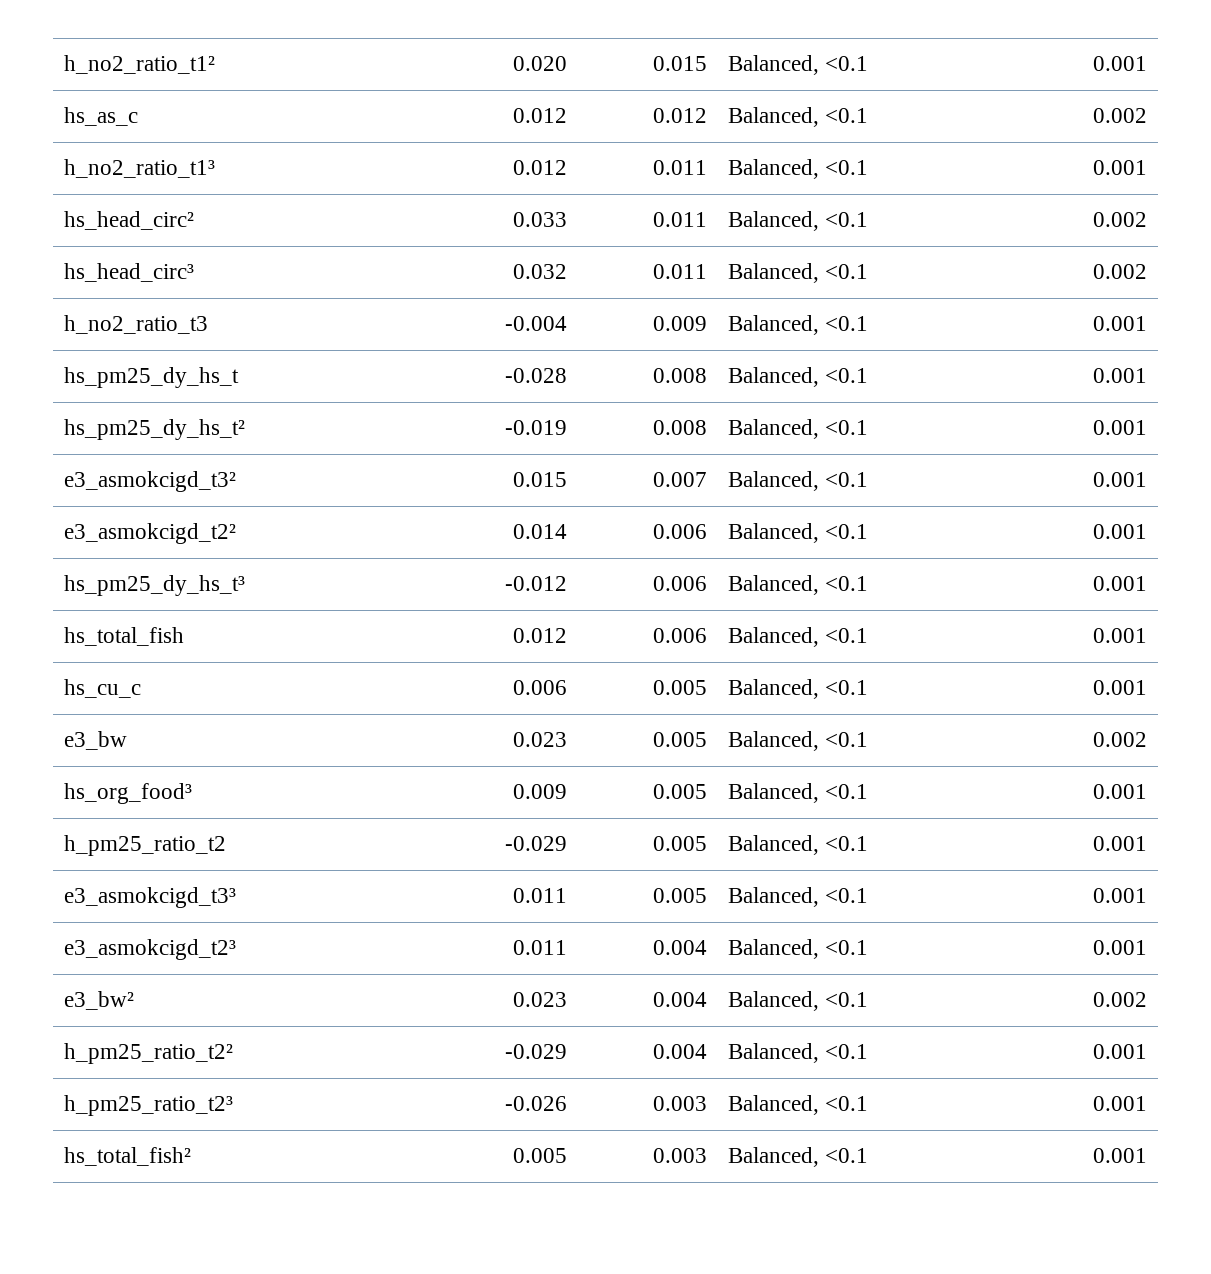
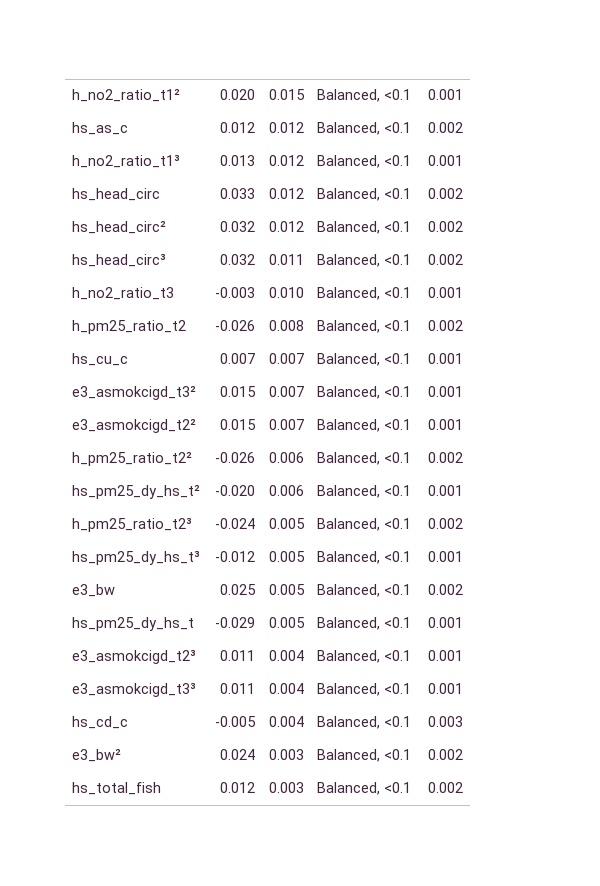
- h_no2_ratio_t1³ | 0.012 | 0.011 | Balanced, <0.1 | 0.001
- hs_head_circ² | 0.033 | 0.011 | Balanced, <0.1 | 0.002
+ h_no2_ratio_t1³ | 0.013 | 0.012 | Balanced, <0.1 | 0.001
+ hs_head_circ | 0.033 | 0.012 | Balanced, <0.1 | 0.002
+ hs_head_circ² | 0.032 | 0.012 | Balanced, <0.1 | 0.002
- h_no2_ratio_t3 | -0.004 | 0.009 | Balanced, <0.1 | 0.001
- hs_pm25_dy_hs_t | -0.028 | 0.008 | Balanced, <0.1 | 0.001
- hs_pm25_dy_hs_t² | -0.019 | 0.008 | Balanced, <0.1 | 0.001
+ h_no2_ratio_t3 | -0.003 | 0.010 | Balanced, <0.1 | 0.001
+ h_pm25_ratio_t2 | -0.026 | 0.008 | Balanced, <0.1 | 0.002
+ hs_cu_c | 0.007 | 0.007 | Balanced, <0.1 | 0.001
- e3_asmokcigd_t2² | 0.014 | 0.006 | Balanced, <0.1 | 0.001
- hs_pm25_dy_hs_t³ | -0.012 | 0.006 | Balanced, <0.1 | 0.001
- hs_total_fish | 0.012 | 0.006 | Balanced, <0.1 | 0.001
- hs_cu_c | 0.006 | 0.005 | Balanced, <0.1 | 0.001
+ e3_asmokcigd_t2² | 0.015 | 0.007 | Balanced, <0.1 | 0.001
+ h_pm25_ratio_t2² | -0.026 | 0.006 | Balanced, <0.1 | 0.002
+ hs_pm25_dy_hs_t² | -0.020 | 0.006 | Balanced, <0.1 | 0.001
+ h_pm25_ratio_t2³ | -0.024 | 0.005 | Balanced, <0.1 | 0.002
+ hs_pm25_dy_hs_t³ | -0.012 | 0.005 | Balanced, <0.1 | 0.001
- e3_bw | 0.023 | 0.005 | Balanced, <0.1 | 0.002
- hs_org_food³ | 0.009 | 0.005 | Balanced, <0.1 | 0.001
- h_pm25_ratio_t2 | -0.029 | 0.005 | Balanced, <0.1 | 0.001
+ e3_bw | 0.025 | 0.005 | Balanced, <0.1 | 0.002
+ hs_pm25_dy_hs_t | -0.029 | 0.005 | Balanced, <0.1 | 0.001
- e3_asmokcigd_t3³ | 0.011 | 0.005 | Balanced, <0.1 | 0.001
- e3_bw² | 0.023 | 0.004 | Balanced, <0.1 | 0.002
- h_pm25_ratio_t2² | -0.029 | 0.004 | Balanced, <0.1 | 0.001
- h_pm25_ratio_t2³ | -0.026 | 0.003 | Balanced, <0.1 | 0.001
- hs_total_fish² | 0.005 | 0.003 | Balanced, <0.1 | 0.001
+ e3_asmokcigd_t3³ | 0.011 | 0.004 | Balanced, <0.1 | 0.001
+ hs_cd_c | -0.005 | 0.004 | Balanced, <0.1 | 0.003
+ e3_bw² | 0.024 | 0.003 | Balanced, <0.1 | 0.002
+ hs_total_fish | 0.012 | 0.003 | Balanced, <0.1 | 0.002

